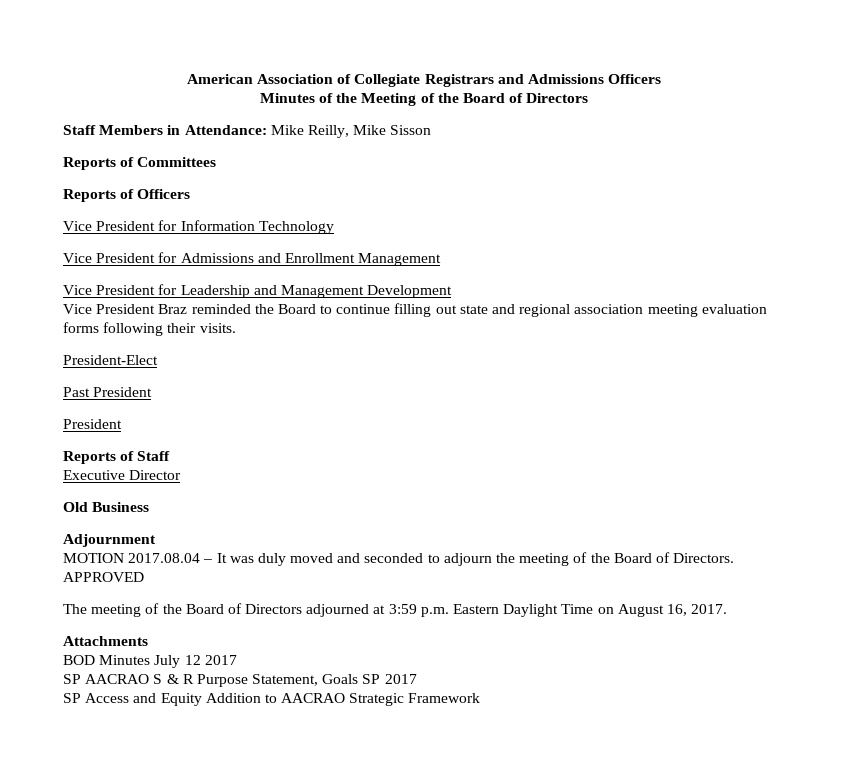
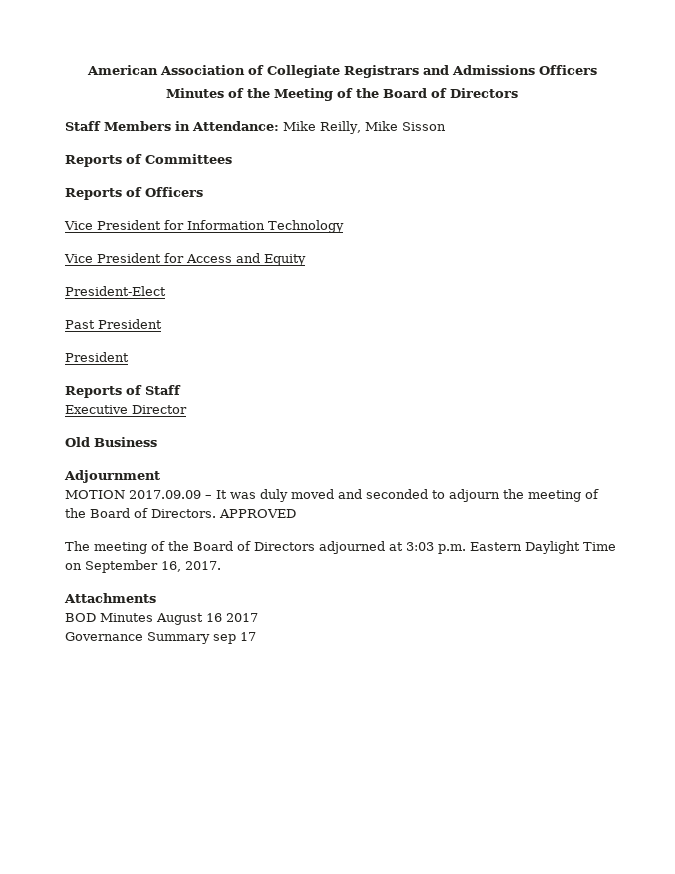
- Vice President for Admissions and Enrollment Management
- Vice President for Leadership and Management Development
- Vice President Braz reminded the Board to continue filling out state and regional association meeting evaluation forms following their visits.
+ Vice President for Access and Equity
- MOTION 2017.08.04 – It was duly moved and seconded to adjourn the meeting of the Board of Directors.
+ MOTION 2017.09.09 – It was duly moved and seconded to adjourn the meeting of the Board of Directors.
- The meeting of the Board of Directors adjourned at 3:59 p.m. Eastern Daylight Time on August 16, 2017.
+ The meeting of the Board of Directors adjourned at 3:03 p.m. Eastern Daylight Time on September 16, 2017.
- BOD Minutes July 12 2017
- SP AACRAO S & R Purpose Statement, Goals SP 2017
- SP Access and Equity Addition to AACRAO Strategic Framework
+ BOD Minutes August 16 2017
+ Governance Summary sep 17

